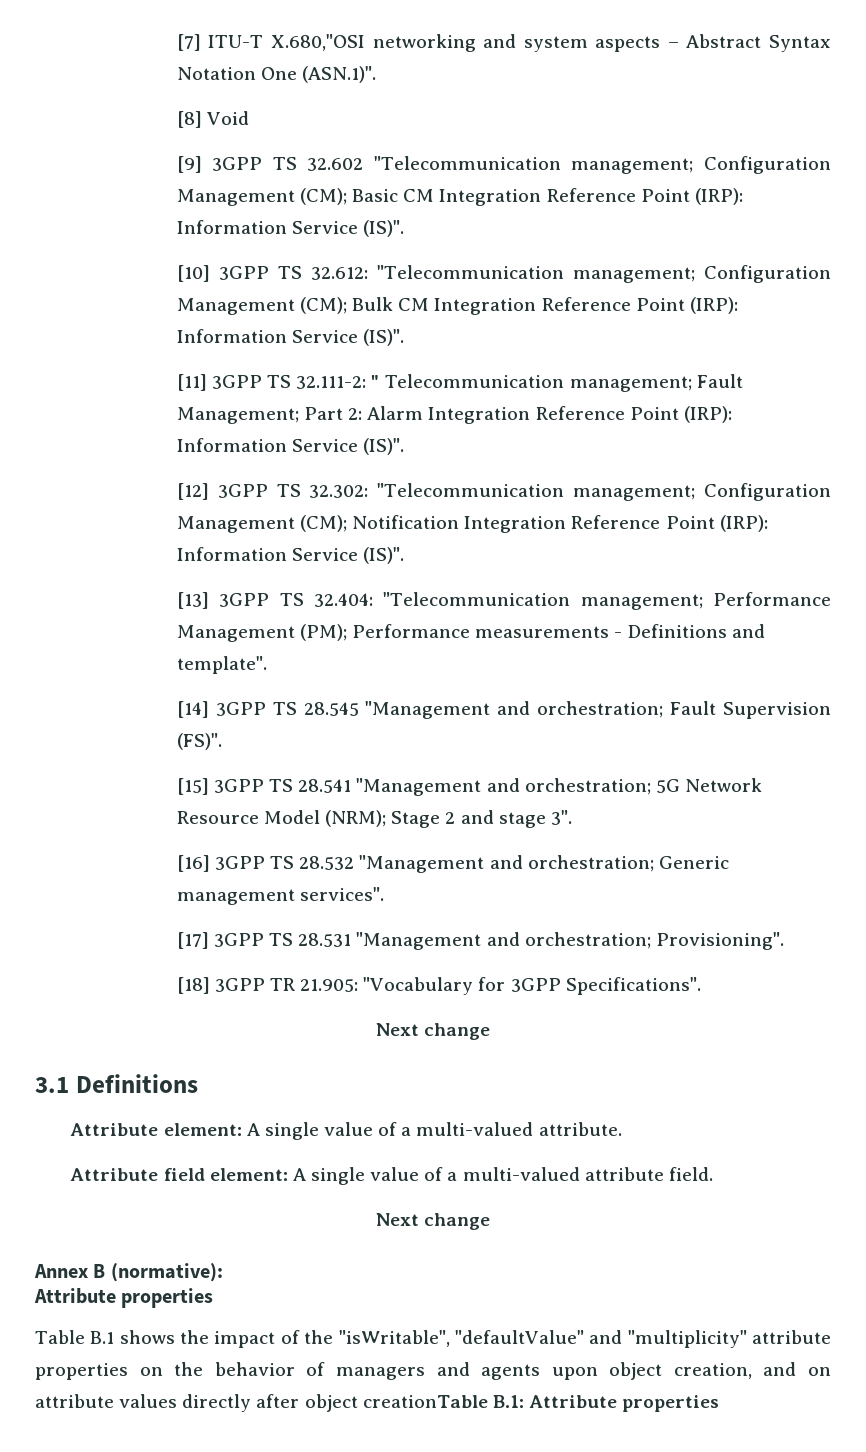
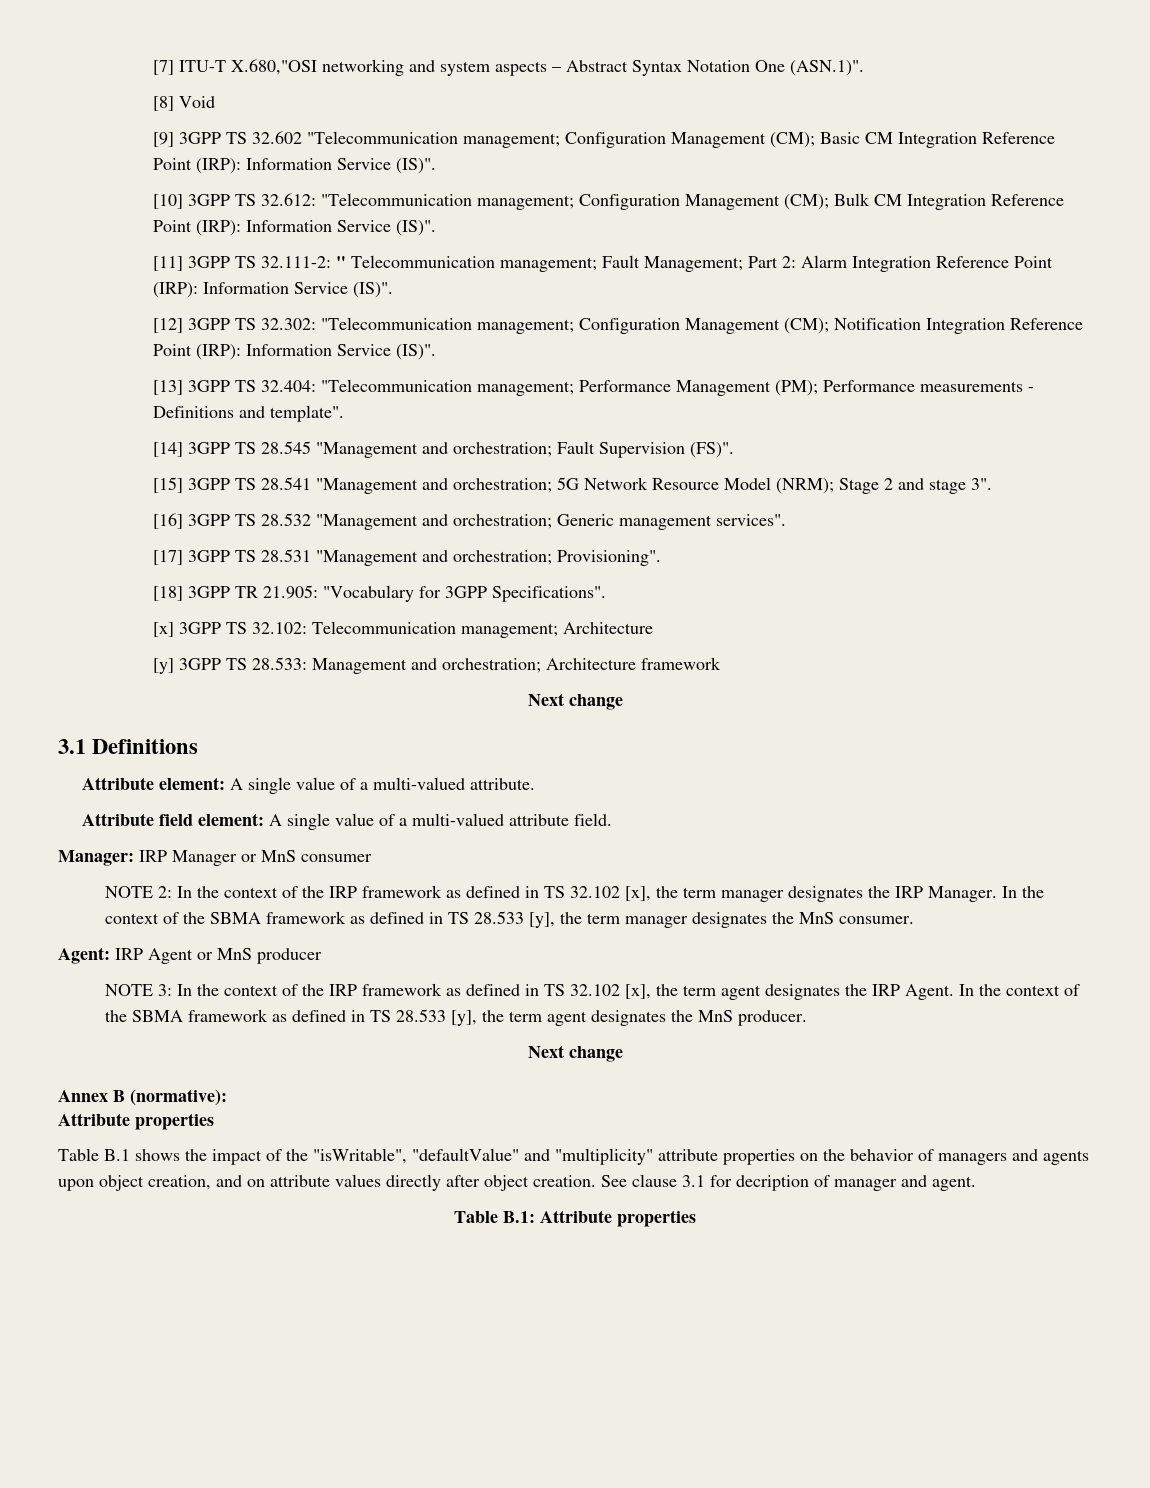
+ [x] 3GPP TS 32.102: Telecommunication management; Architecture
+ [y] 3GPP TS 28.533: Management and orchestration; Architecture framework
+ Manager: IRP Manager or MnS consumer
+ NOTE 2: In the context of the IRP framework as defined in TS 32.102 [x], the term manager designates the IRP Manager. In the context of the SBMA framework as defined in TS 28.533 [y], the term manager designates the MnS consumer.
+ Agent: IRP Agent or MnS producer
+ NOTE 3: In the context of the IRP framework as defined in TS 32.102 [x], the term agent designates the IRP Agent. In the context of the SBMA framework as defined in TS 28.533 [y], the term agent designates the MnS producer.
- Table B.1 shows the impact of the "isWritable", "defaultValue" and "multiplicity" attribute properties on the behavior of managers and agents upon object creation, and on attribute values directly after object creationTable B.1: Attribute properties
+ Table B.1 shows the impact of the "isWritable", "defaultValue" and "multiplicity" attribute properties on the behavior of managers and agents upon object creation, and on attribute values directly after object creation. See clause 3.1 for decription of manager and agent.
+ Table B.1: Attribute properties

